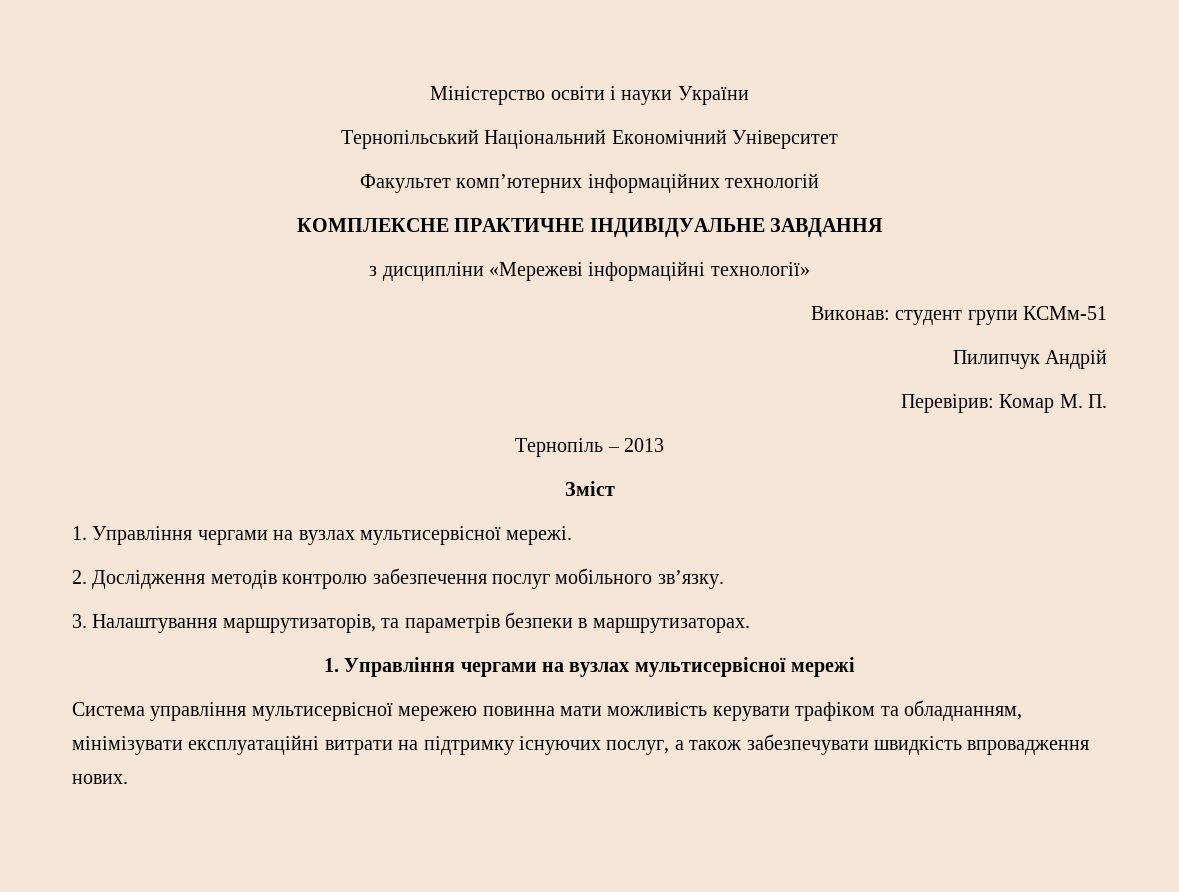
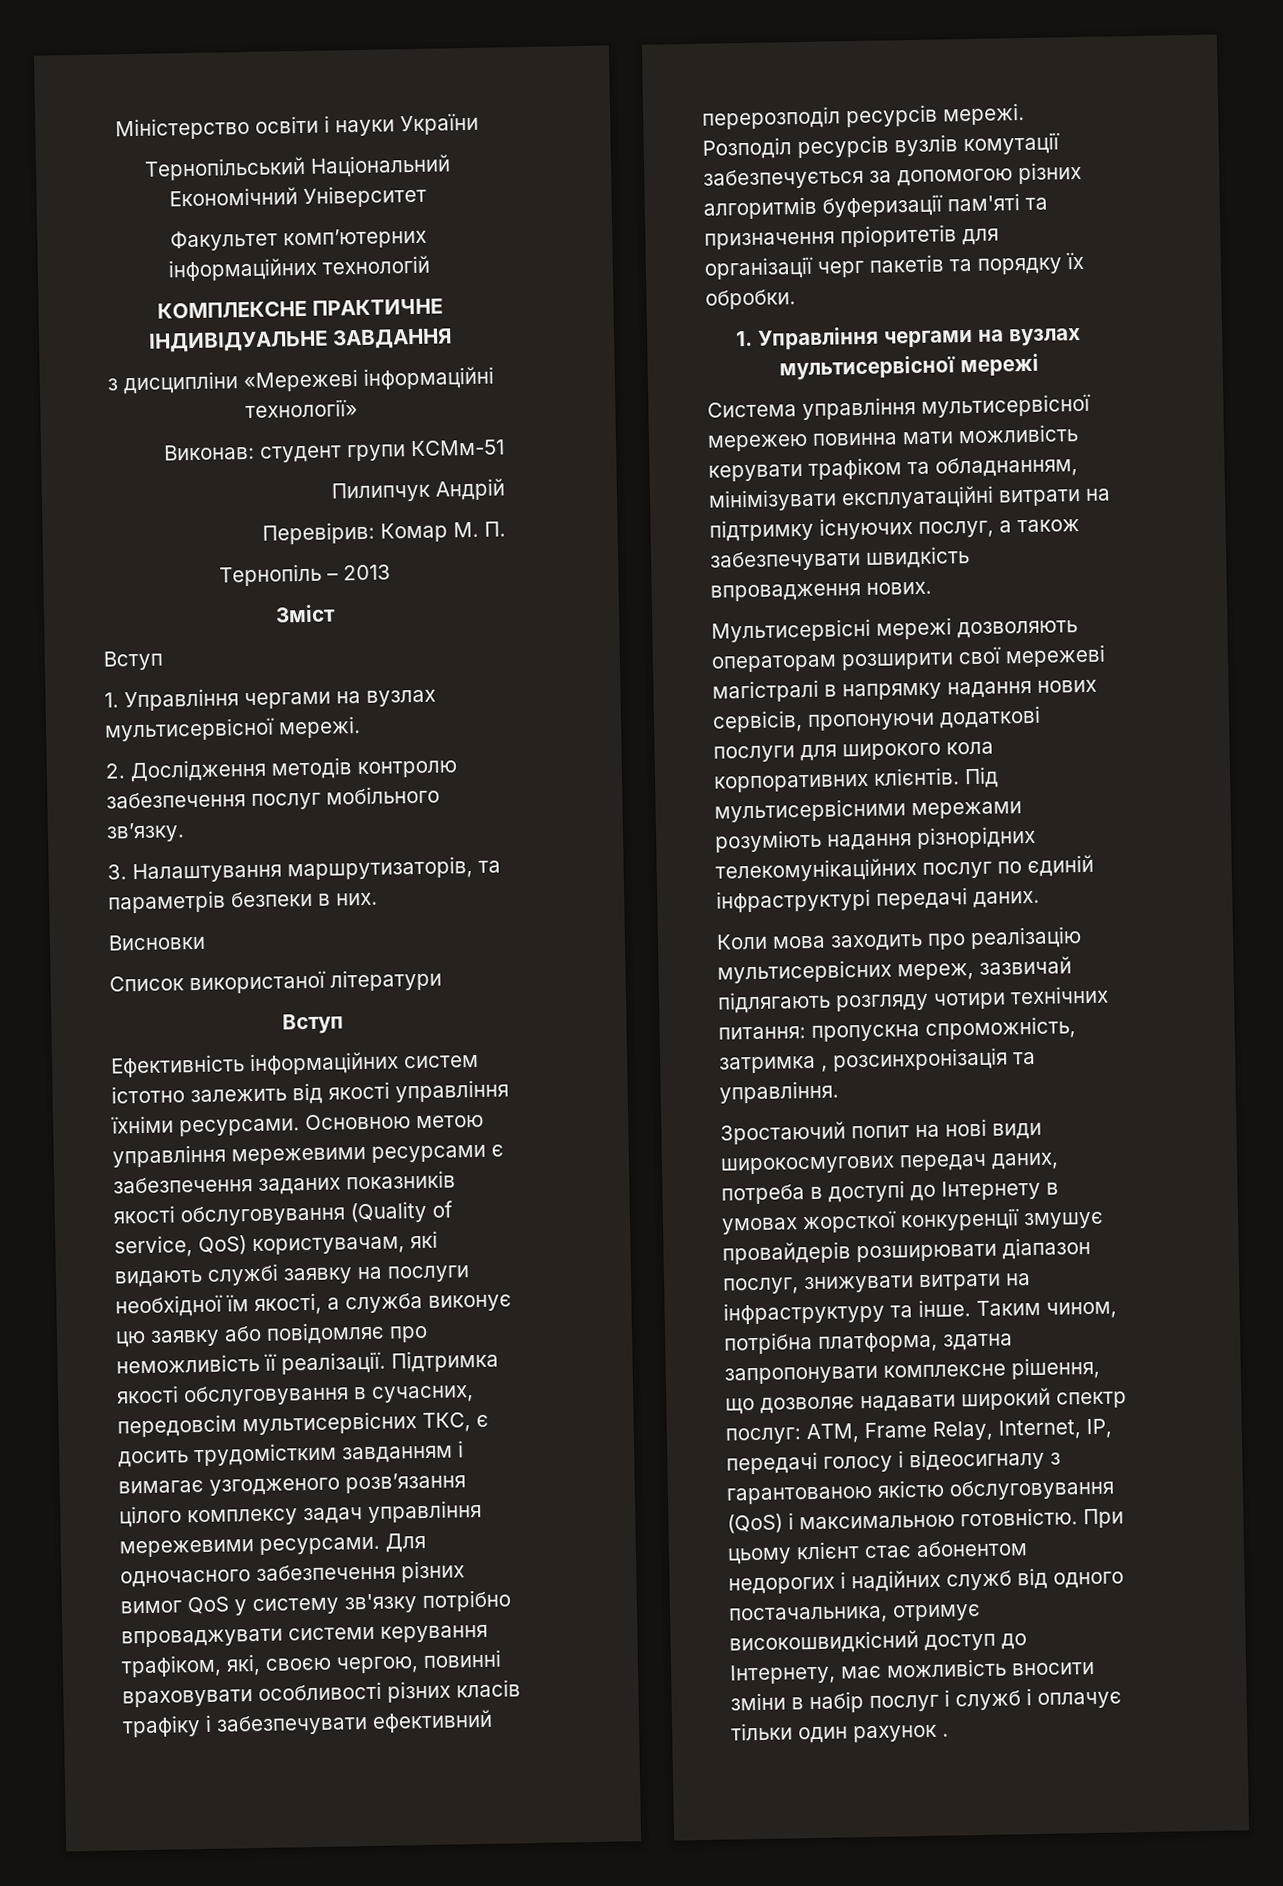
  Зміст
+ Вступ
- 3. Налаштування маршрутизаторів, та параметрів безпеки в маршрутизаторах.
+ 3. Налаштування маршрутизаторів, та параметрів безпеки в них.
+ Висновки
+ Список використаної літератури
+ Вступ
+ Ефективність інформаційних систем істотно залежить від якості управління їхніми ресурсами. Основною метою управління мережевими ресурсами є забезпечення заданих показників якості обслуговування (Quality of service, QoS) користувачам, які видають службі заявку на послуги необхідної їм якості, а служба виконує цю заявку або повідомляє про неможливість її реалізації. Підтримка якості обслуговування в сучасних, передовсім мультисервісних ТКС, є досить трудомістким завданням і вимагає узгодженого розв’язання цілого комплексу задач управління мережевими ресурсами. Для одночасного забезпечення різних вимог QoS у систему зв'язку потрібно впроваджувати системи керування трафіком, які, своєю чергою, повинні враховувати особливості різних класів трафіку і забезпечувати ефективний перерозподіл ресурсів мережі. Розподіл ресурсів вузлів комутації забезпечується за допомогою різних алгоритмів буферизації пам'яті та призначення пріоритетів для організації черг пакетів та порядку їх обробки.
+ Мультисервісні мережі дозволяють операторам розширити свої мережеві магістралі в напрямку надання нових сервісів, пропонуючи додаткові послуги для широкого кола корпоративних клієнтів. Під мультисервісними мережами розуміють надання різнорідних телекомунікаційних послуг по єдиній інфраструктурі передачі даних.
+ Коли мова заходить про реалізацію мультисервісних мереж, зазвичай підлягають розгляду чотири технічних питання: пропускна спроможність, затримка , розсинхронізація та управління.
+ Зростаючий попит на нові види широкосмугових передач даних, потреба в доступі до Інтернету в умовах жорсткої конкуренції змушує провайдерів розширювати діапазон послуг, знижувати витрати на інфраструктуру та інше. Таким чином, потрібна платформа, здатна запропонувати комплексне рішення, що дозволяє надавати широкий спектр послуг: АТМ, Frame Relay, Internet, IP, передачі голосу і відеосигналу з гарантованою якістю обслуговування (QoS) і максимальною готовністю. При цьому клієнт стає абонентом недорогих і надійних служб від одного постачальника, отримує високошвидкісний доступ до Інтернету, має можливість вносити зміни в набір послуг і служб і оплачує тільки один рахунок .

